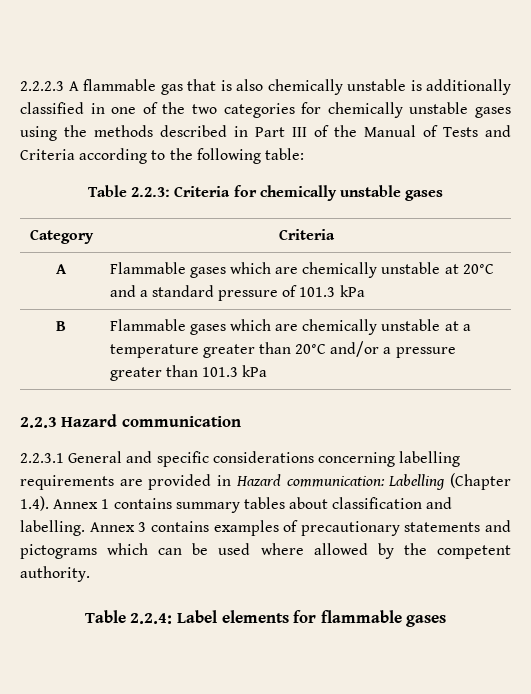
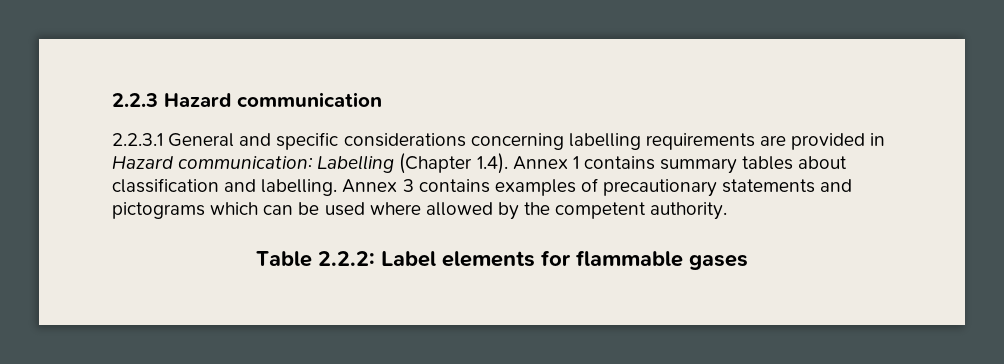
- 2.2.2.3 A flammable gas that is also chemically unstable is additionally classified in one of the two categories for chemically unstable gases using the methods described in Part III of the Manual of Tests and Criteria according to the following table:
- Table 2.2.3: Criteria for chemically unstable gases
- Category | Criteria
- A | Flammable gases which are chemically unstable at 20°C and a standard pressure of 101.3 kPa
- B | Flammable gases which are chemically unstable at a temperature greater than 20°C and/or a pressure greater than 101.3 kPa
- Table 2.2.4: Label elements for flammable gases
+ Table 2.2.2: Label elements for flammable gases

